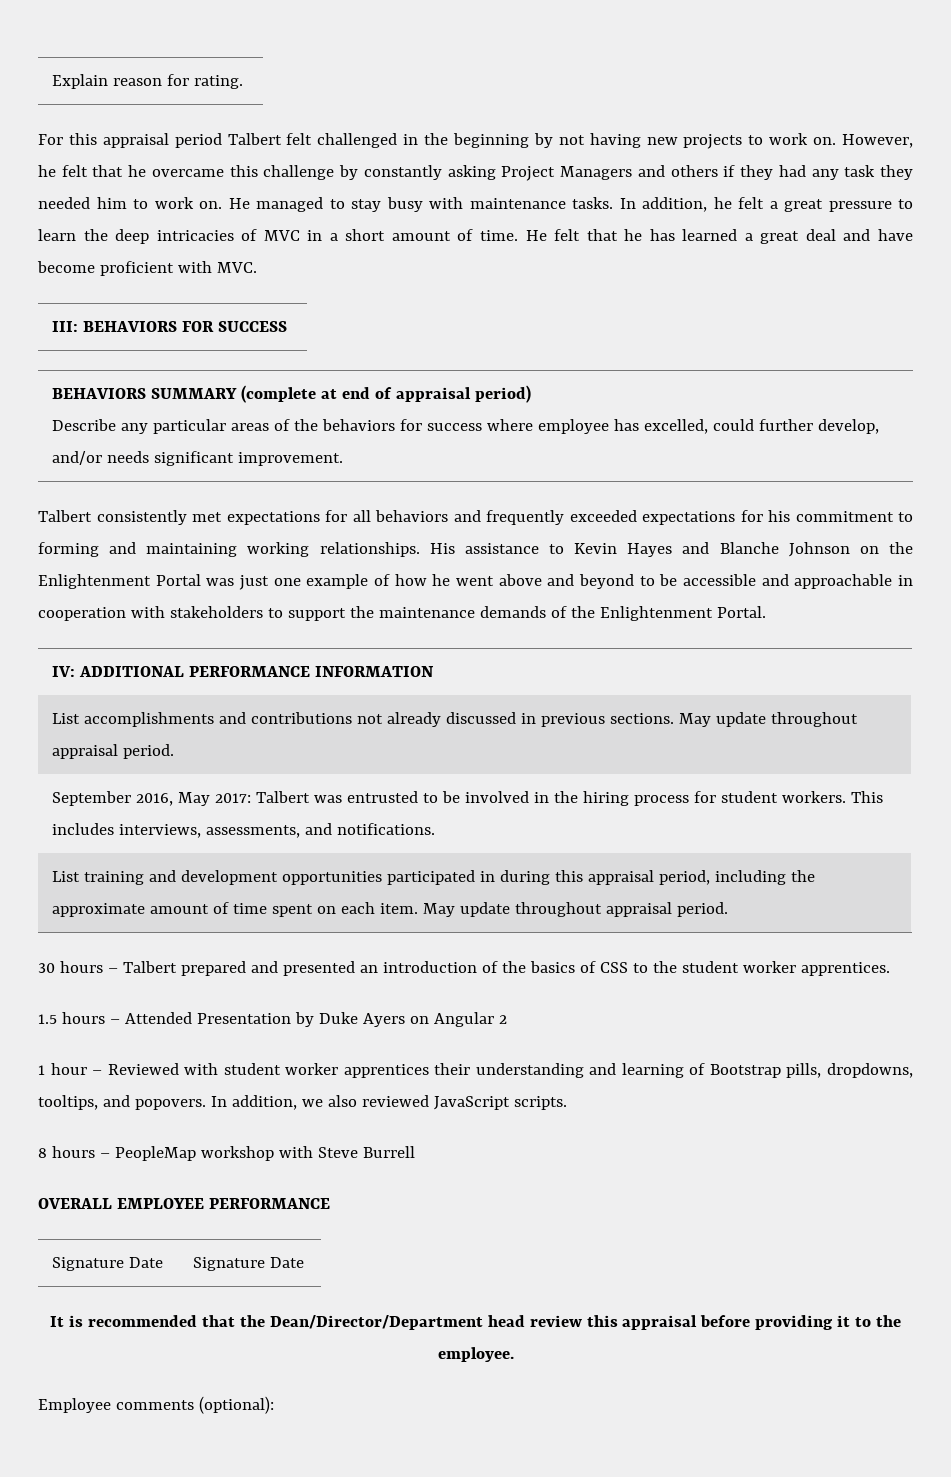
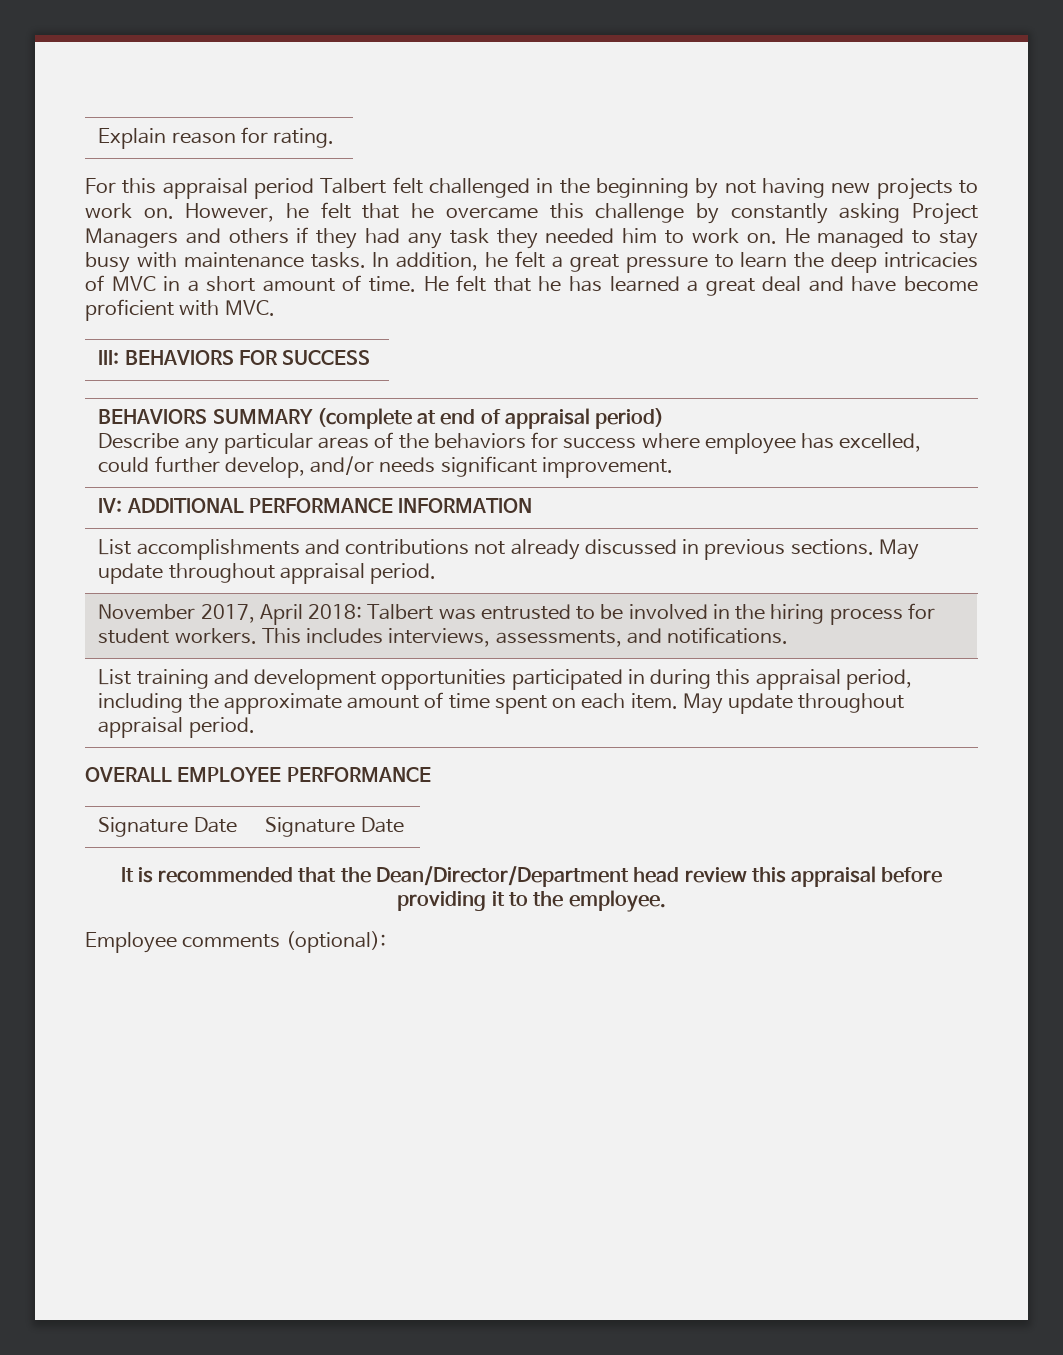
- Talbert consistently met expectations for all behaviors and frequently exceeded expectations for his commitment to forming and maintaining working relationships. His assistance to Kevin Hayes and Blanche Johnson on the Enlightenment Portal was just one example of how he went above and beyond to be accessible and approachable in cooperation with stakeholders to support the maintenance demands of the Enlightenment Portal.
- September 2016, May 2017: Talbert was entrusted to be involved in the hiring process for student workers. This includes interviews, assessments, and notifications.
+ November 2017, April 2018: Talbert was entrusted to be involved in the hiring process for student workers. This includes interviews, assessments, and notifications.
- 30 hours – Talbert prepared and presented an introduction of the basics of CSS to the student worker apprentices.
- 1.5 hours – Attended Presentation by Duke Ayers on Angular 2
- 1 hour – Reviewed with student worker apprentices their understanding and learning of Bootstrap pills, dropdowns, tooltips, and popovers. In addition, we also reviewed JavaScript scripts.
- 8 hours – PeopleMap workshop with Steve Burrell

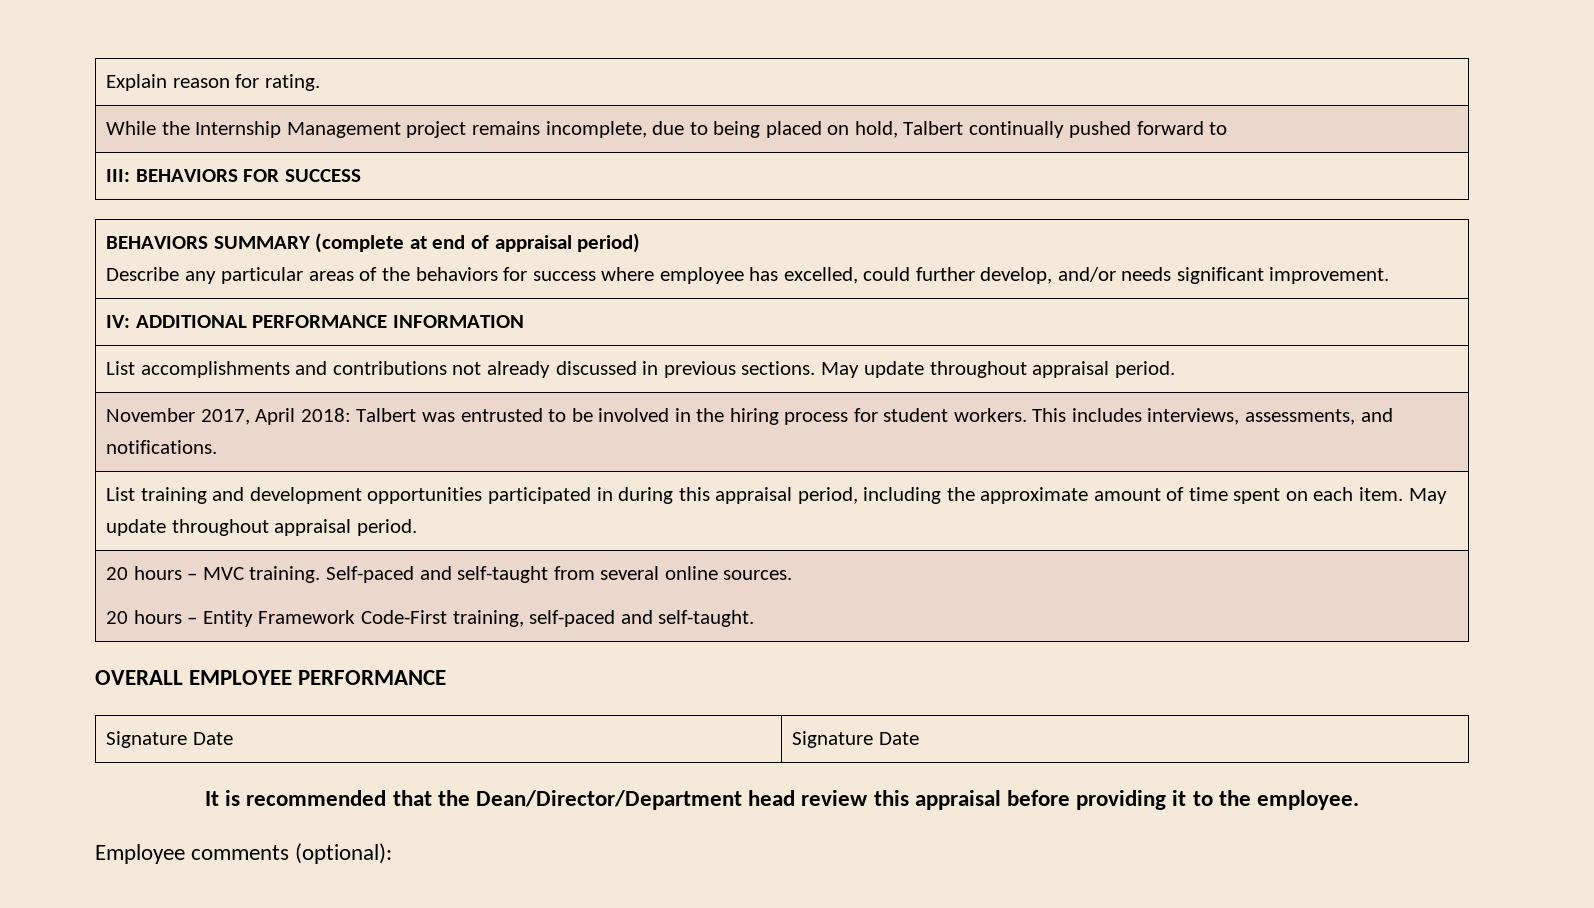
- For this appraisal period Talbert felt challenged in the beginning by not having new projects to work on. However, he felt that he overcame this challenge by constantly asking Project Managers and others if they had any task they needed him to work on. He managed to stay busy with maintenance tasks. In addition, he felt a great pressure to learn the deep intricacies of MVC in a short amount of time. He felt that he has learned a great deal and have become proficient with MVC.
+ While the Internship Management project remains incomplete, due to being placed on hold, Talbert continually pushed forward to
+ 20 hours – MVC training. Self-paced and self-taught from several online sources.
+ 20 hours – Entity Framework Code-First training, self-paced and self-taught.

